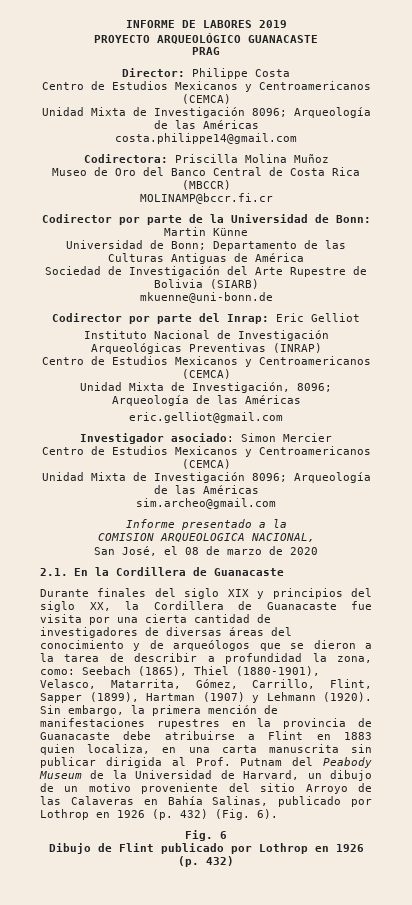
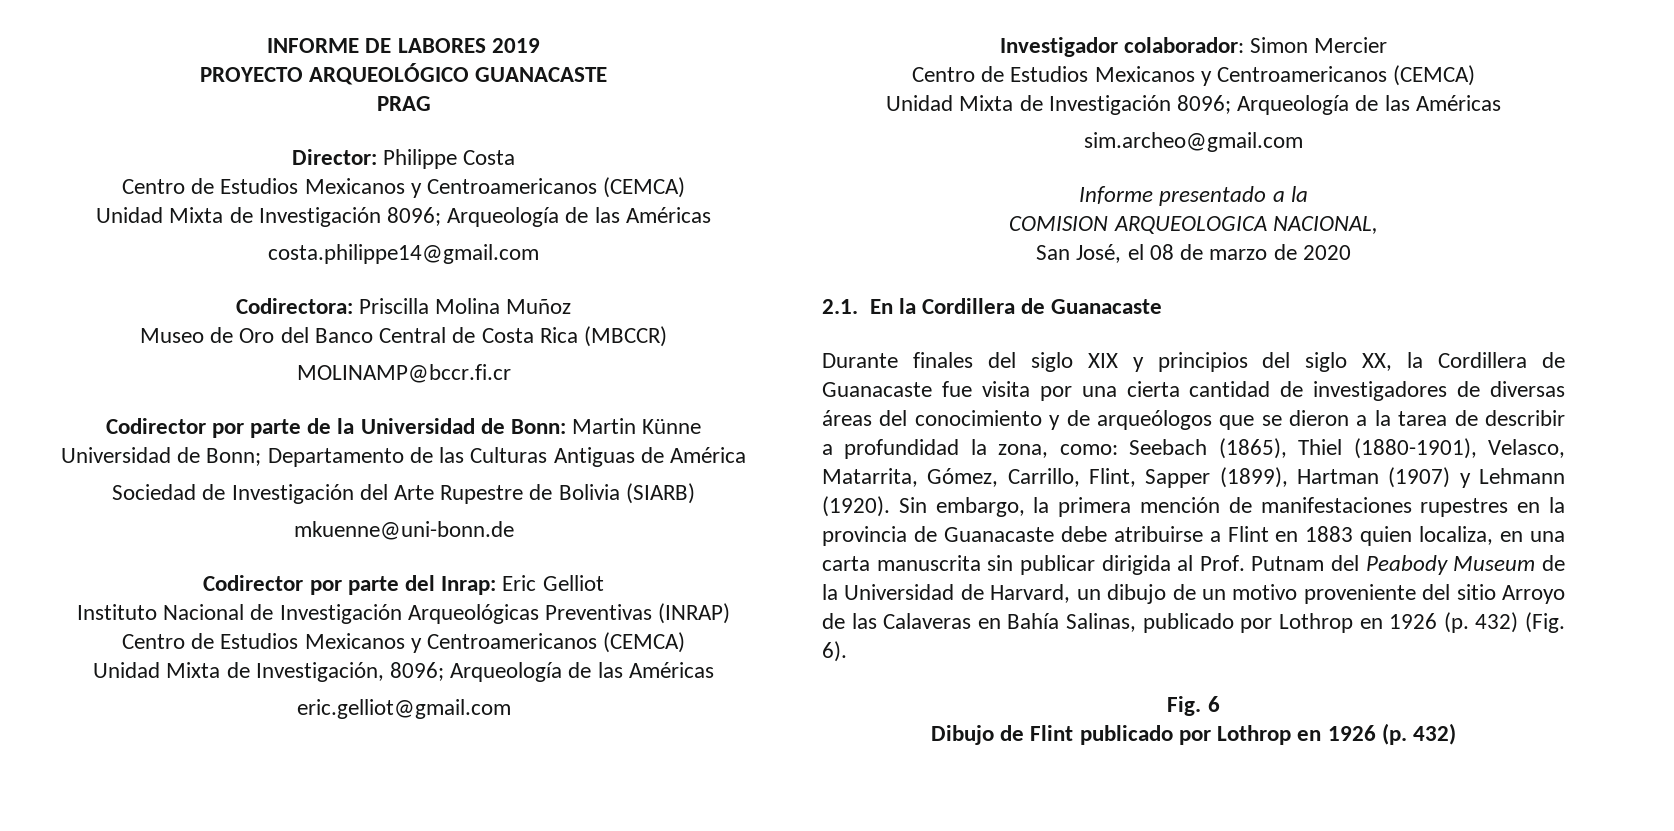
- Investigador asociado: Simon Mercier
+ Investigador colaborador: Simon Mercier

